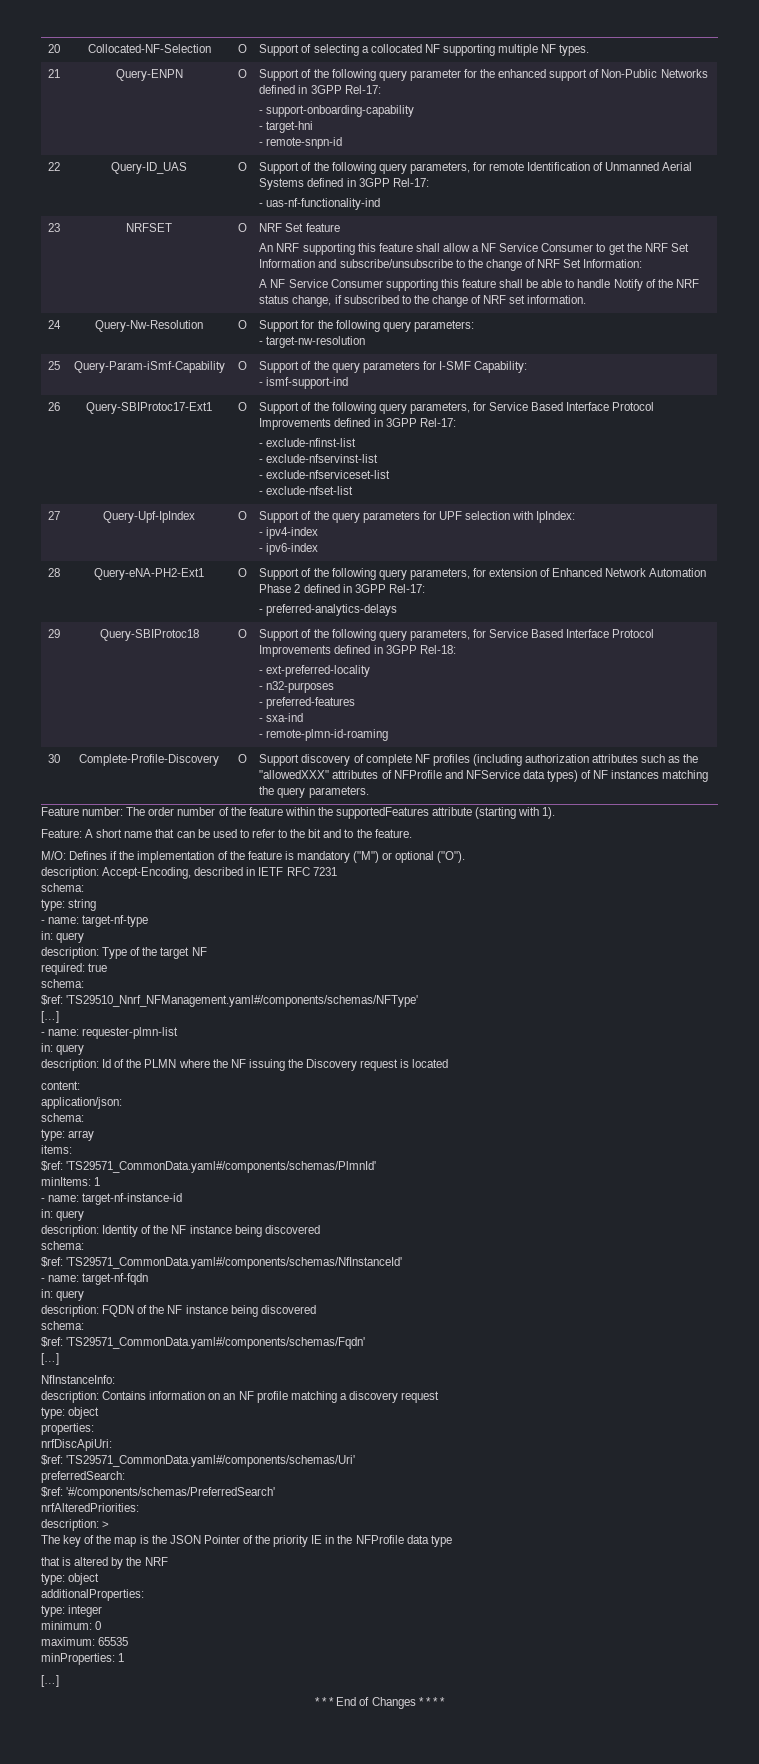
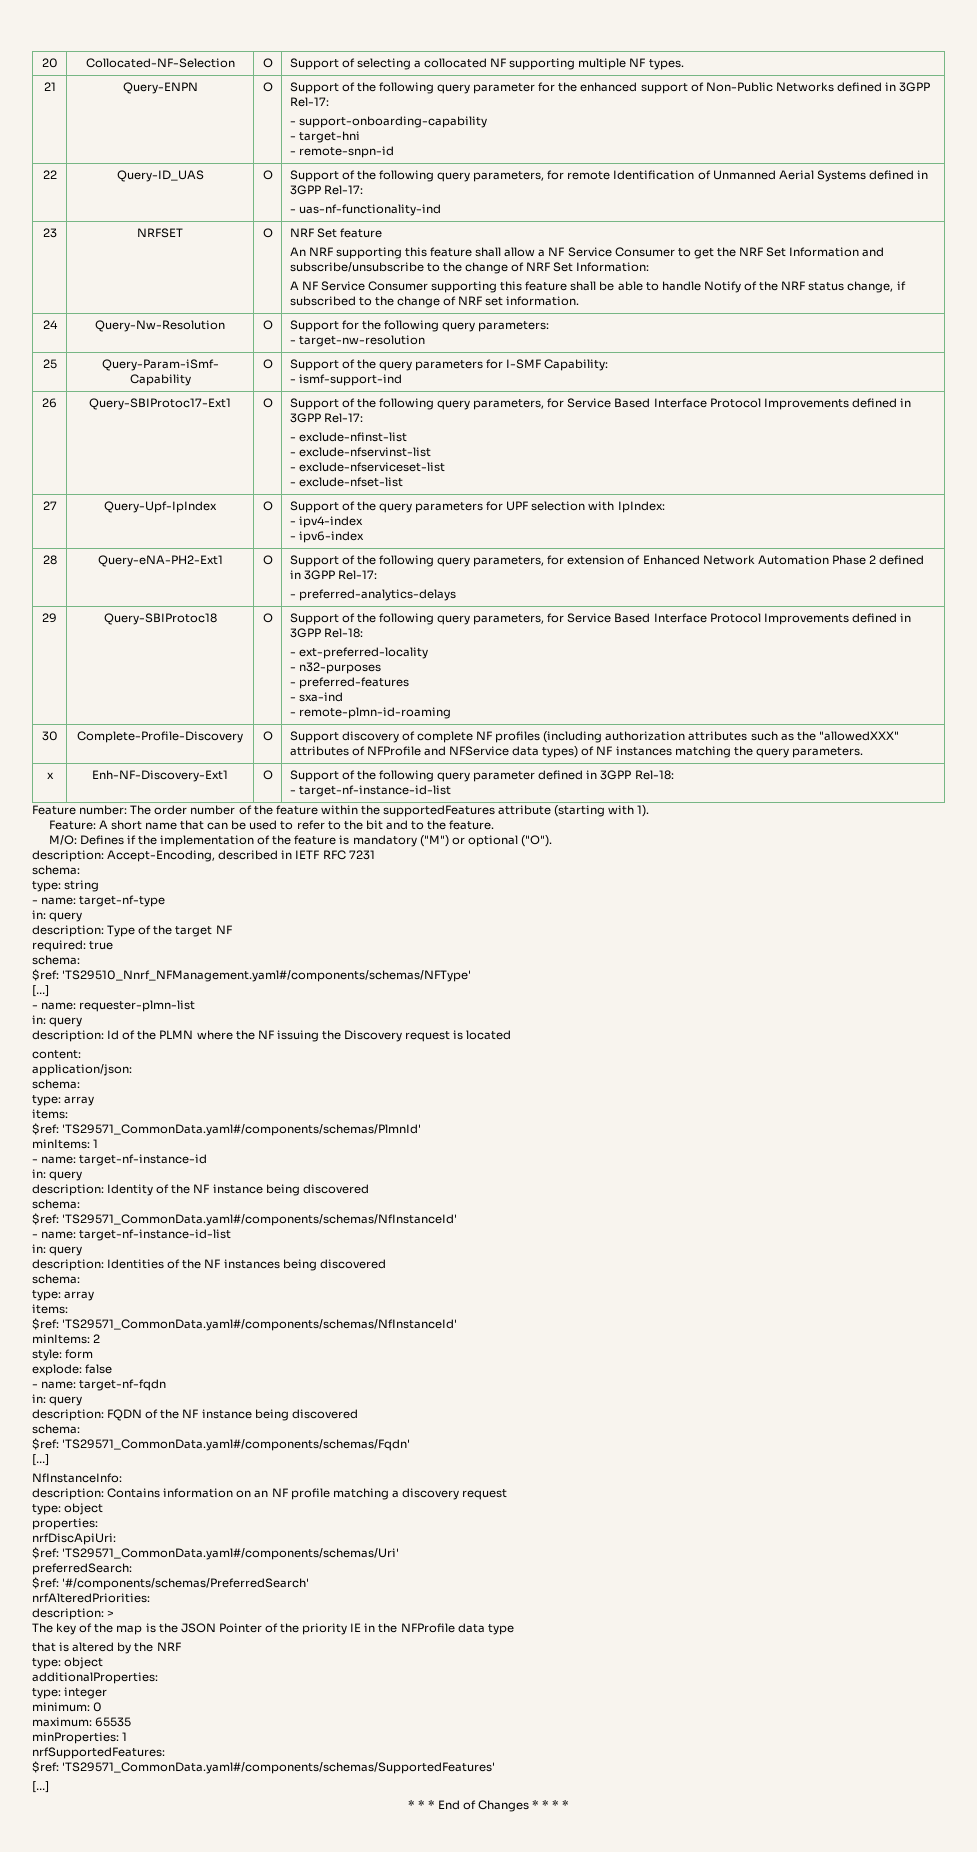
+ x | Enh-NF-Discovery-Ext1 | O | Support of the following query parameter defined in 3GPP Rel-18:
+ - target-nf-instance-id-list
+ - name: target-nf-instance-id-list
+ in: query
+ description: Identities of the NF instances being discovered
+ schema:
+ type: array
+ items:
+ $ref: 'TS29571_CommonData.yaml#/components/schemas/NfInstanceId'
+ minItems: 2
+ style: form
+ explode: false
+ nrfSupportedFeatures:
+ $ref: 'TS29571_CommonData.yaml#/components/schemas/SupportedFeatures'

